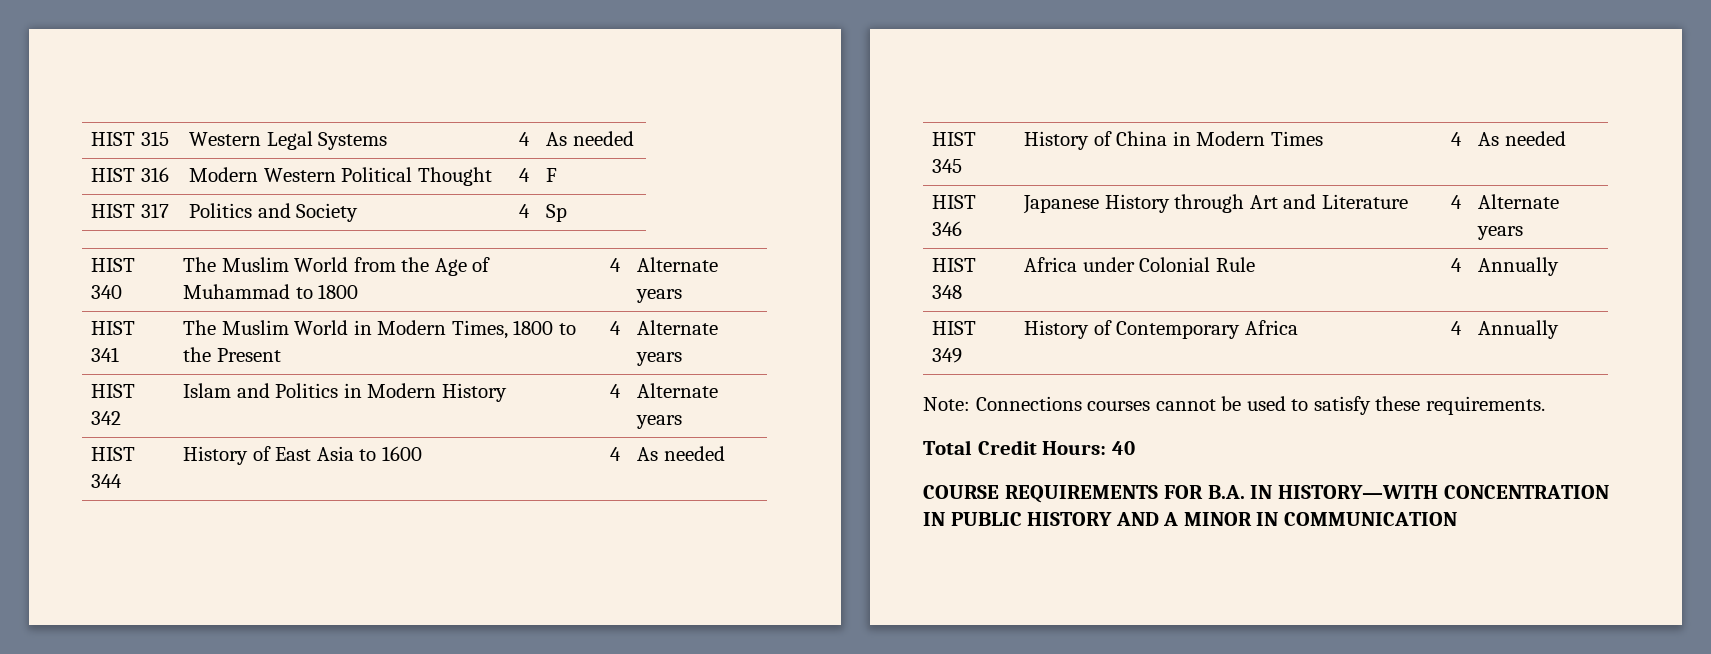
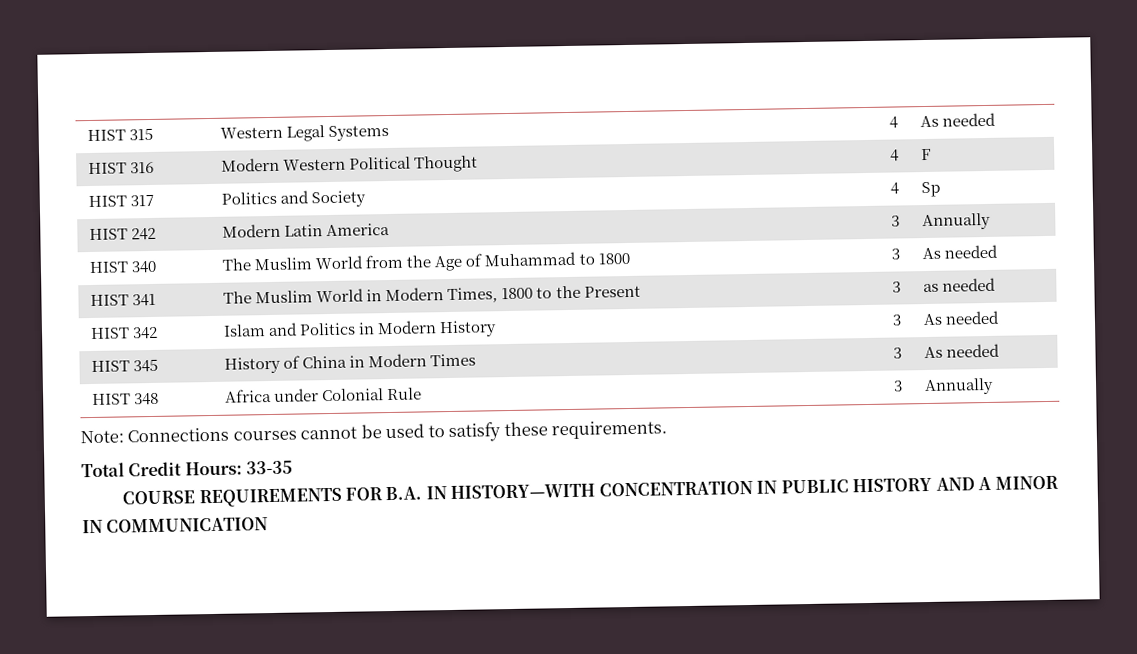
+ HIST 242 | Modern Latin America | 3 | Annually
- HIST 340 | The Muslim World from the Age of Muhammad to 1800 | 4 | Alternate years
+ HIST 340 | The Muslim World from the Age of Muhammad to 1800 | 3 | As needed
- HIST 341 | The Muslim World in Modern Times, 1800 to the Present | 4 | Alternate years
+ HIST 341 | The Muslim World in Modern Times, 1800 to the Present | 3 | as needed
- HIST 342 | Islam and Politics in Modern History | 4 | Alternate years
- HIST 344 | History of East Asia to 1600 | 4 | As needed
+ HIST 342 | Islam and Politics in Modern History | 3 | As needed
- HIST 345 | History of China in Modern Times | 4 | As needed
- HIST 346 | Japanese History through Art and Literature | 4 | Alternate years
+ HIST 345 | History of China in Modern Times | 3 | As needed
- HIST 348 | Africa under Colonial Rule | 4 | Annually
- HIST 349 | History of Contemporary Africa | 4 | Annually
+ HIST 348 | Africa under Colonial Rule | 3 | Annually
- Total Credit Hours: 40
+ Total Credit Hours: 33-35

